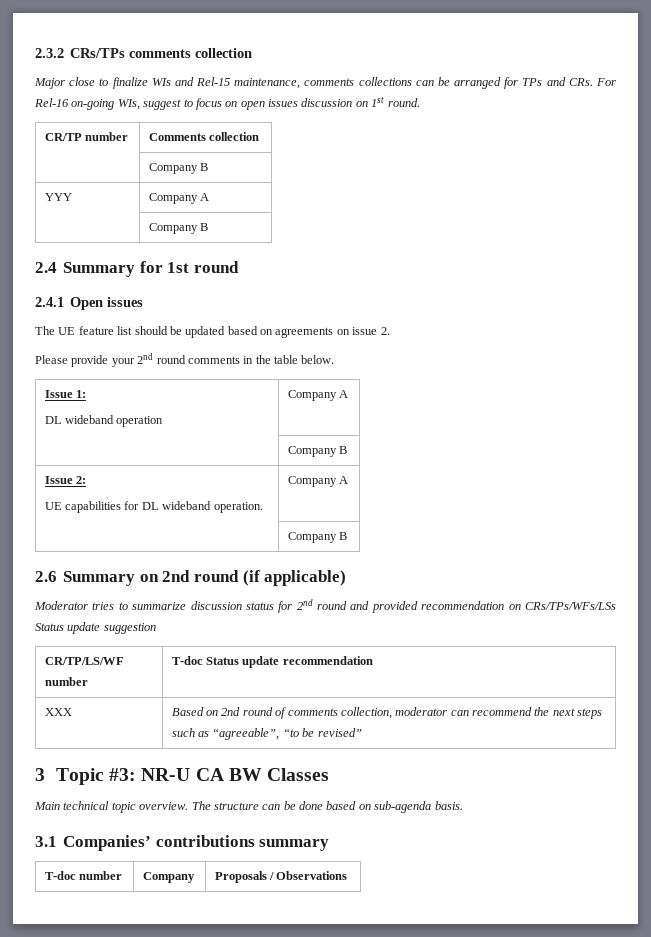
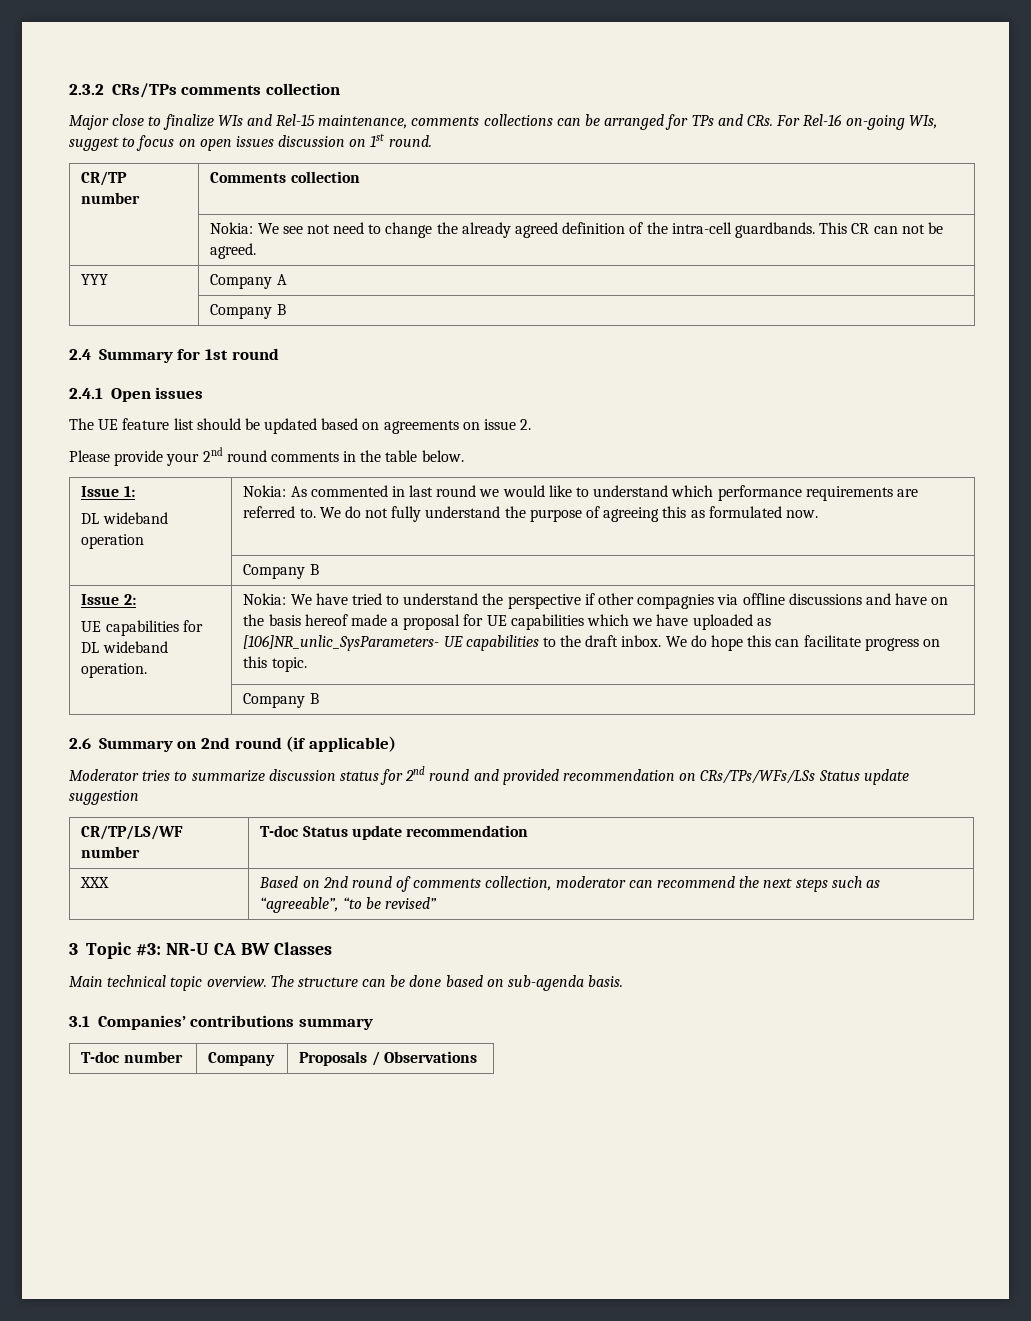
  CR/TP number | Comments collection
- | Company B
+ | Nokia: We see not need to change the already agreed definition of the intra-cell guardbands. This CR can not be agreed.
  Issue 1:
- DL wideband operation | Company A
+ DL wideband operation | Nokia: As commented in last round we would like to understand which performance requirements are referred to. We do not fully understand the purpose of agreeing this as formulated now.
- UE capabilities for DL wideband operation. | Company A
+ UE capabilities for DL wideband operation. | Nokia: We have tried to understand the perspective if other compagnies via offline discussions and have on the basis hereof made a proposal for UE capabilities which we have uploaded as [106]NR_unlic_SysParameters- UE capabilities to the draft inbox. We do hope this can facilitate progress on this topic.

